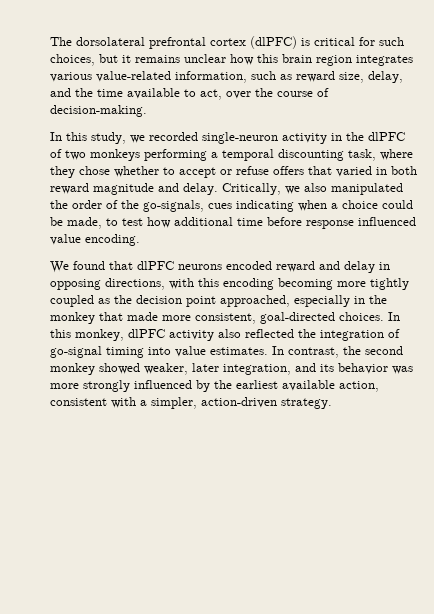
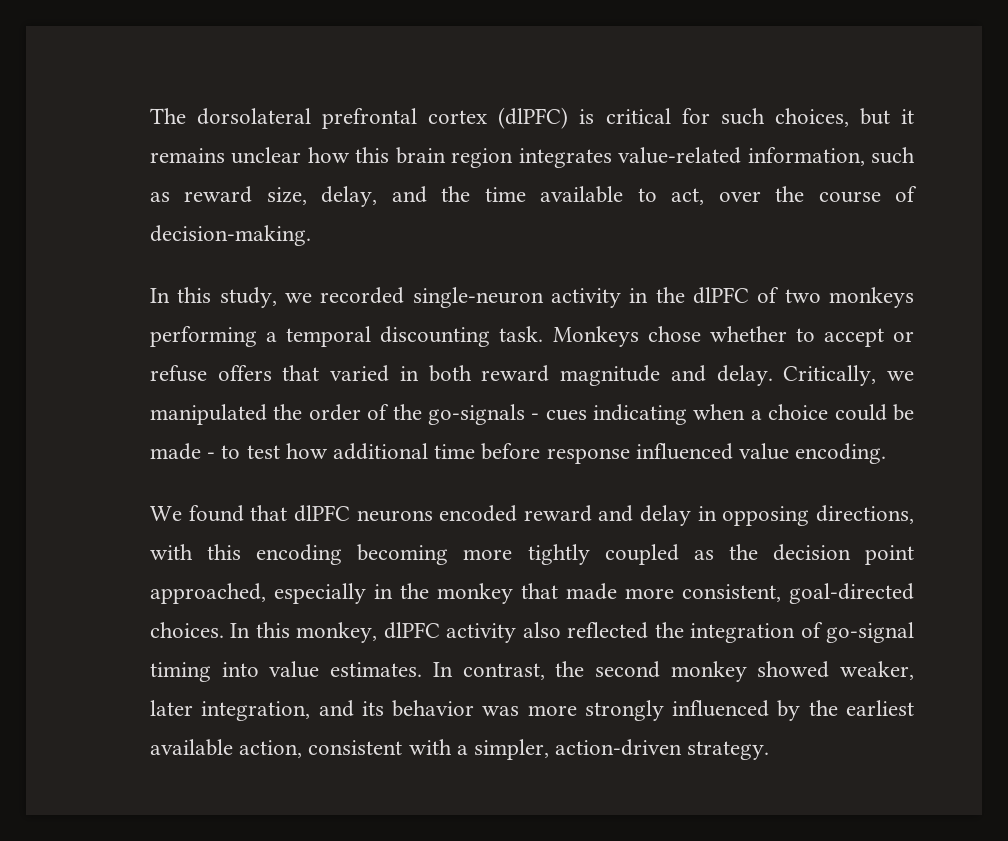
- The dorsolateral prefrontal cortex (dlPFC) is critical for such choices, but it remains unclear how this brain region integrates various value-related information, such as reward size, delay, and the time available to act, over the course of decision-making.
+ The dorsolateral prefrontal cortex (dlPFC) is critical for such choices, but it remains unclear how this brain region integrates value-related information, such as reward size, delay, and the time available to act, over the course of decision-making.
- In this study, we recorded single-neuron activity in the dlPFC of two monkeys performing a temporal discounting task, where they chose whether to accept or refuse offers that varied in both reward magnitude and delay.
+ In this study, we recorded single-neuron activity in the dlPFC of two monkeys performing a temporal discounting task. Monkeys chose whether to accept or refuse offers that varied in both reward magnitude and delay.
- Critically, we also manipulated the order of the go-signals, cues indicating when a choice could be made, to test how additional time before response influenced value encoding.
+ Critically, we manipulated the order of the go-signals - cues indicating when a choice could be made - to test how additional time before response influenced value encoding.

